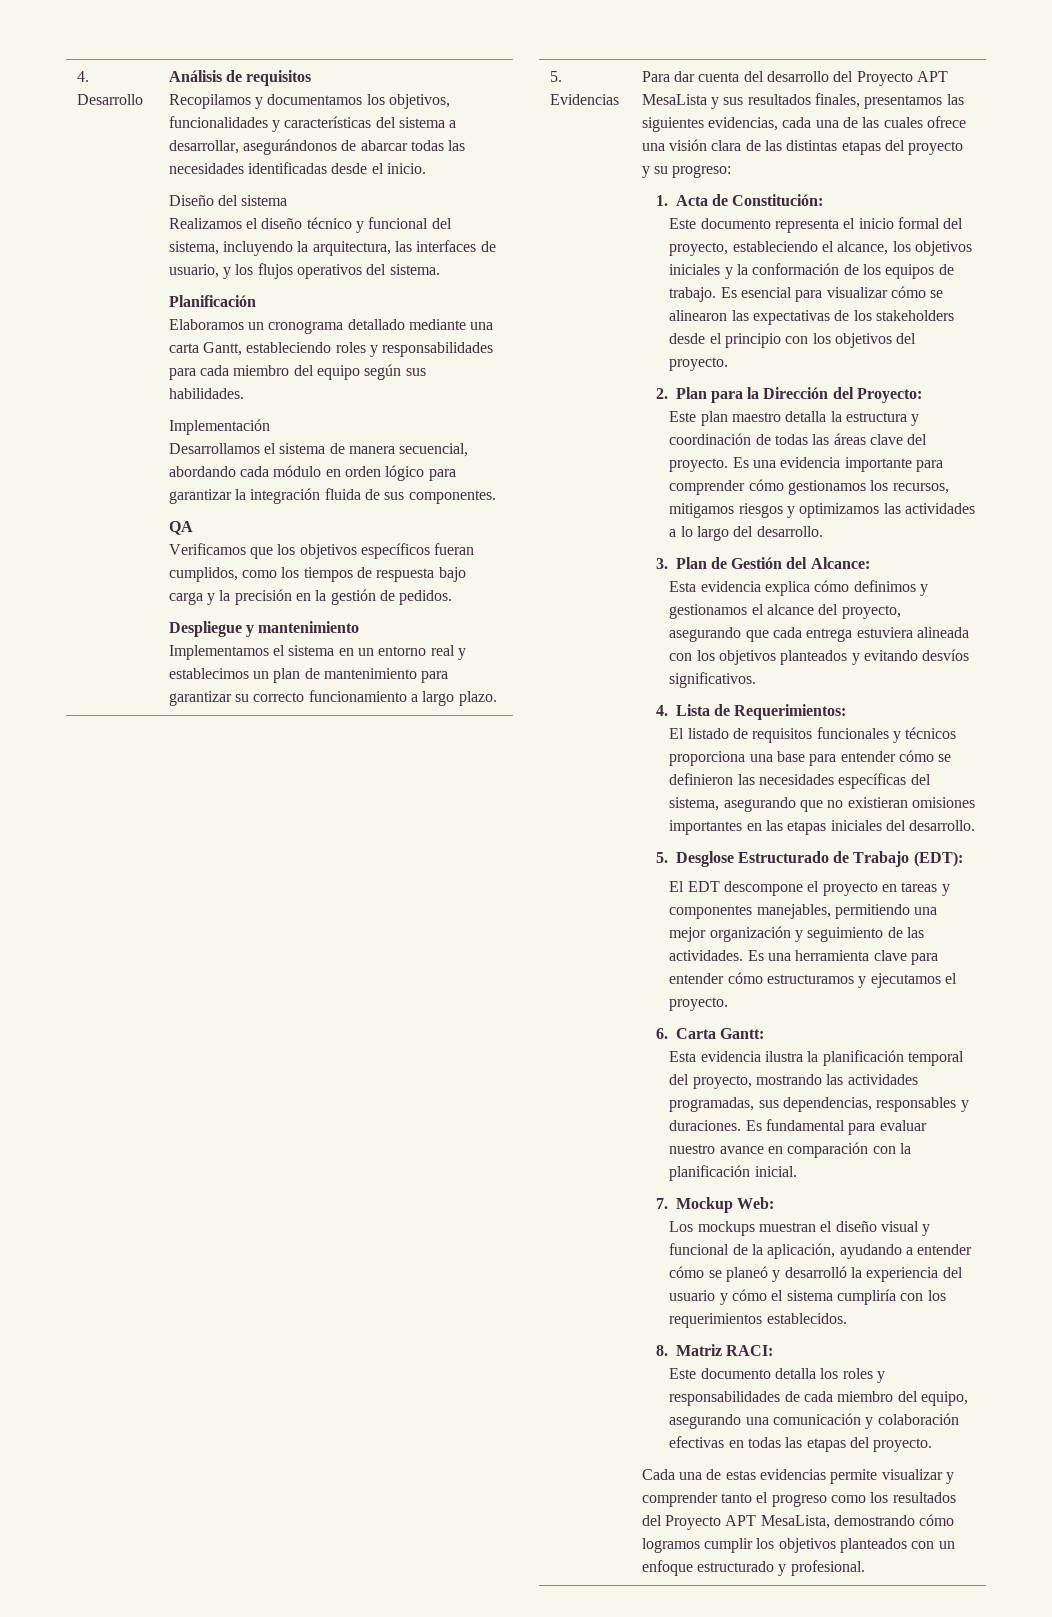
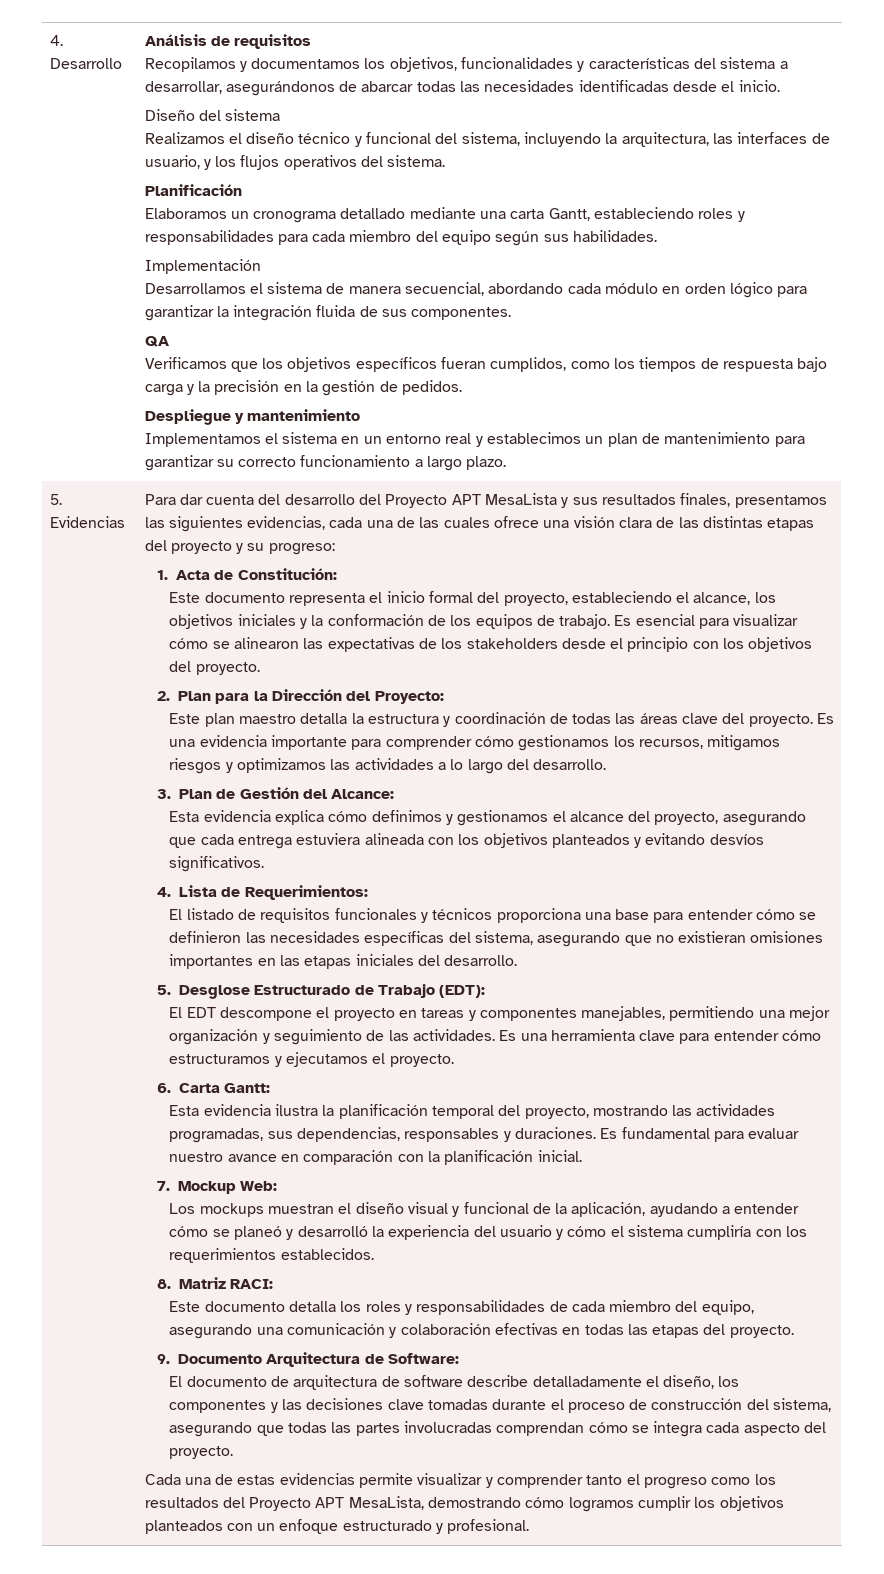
+ 9. Documento Arquitectura de Software:
+ El documento de arquitectura de software describe detalladamente el diseño, los componentes y las decisiones clave tomadas durante el proceso de construcción del sistema, asegurando que todas las partes involucradas comprendan cómo se integra cada aspecto del proyecto.

